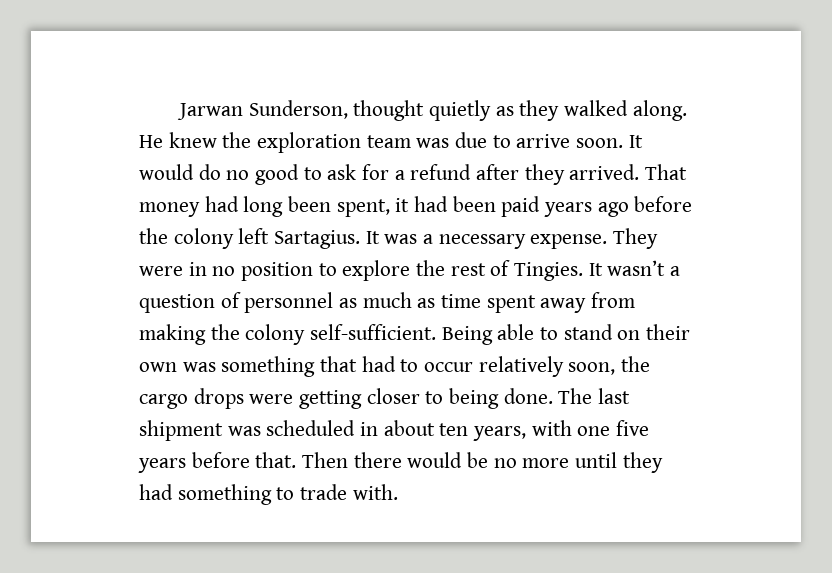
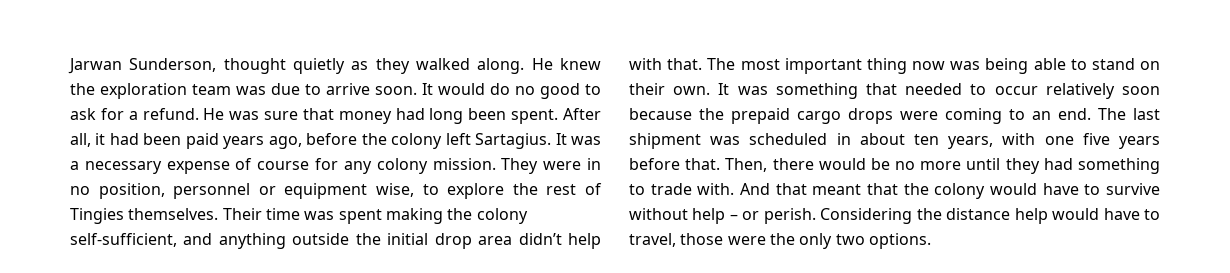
- It would do no good to ask for a refund after they arrived. That money had long been spent, it had been paid years ago before the colony left Sartagius.
+ It would do no good to ask for a refund. He was sure that money had long been spent. After all, it had been paid years ago, before the colony left Sartagius.
- It was a necessary expense. They were in no position to explore the rest of Tingies. It wasn’t a question of personnel as much as time spent away from making the colony self-sufficient. Being able to stand on their own was something that had to occur relatively soon, the cargo drops were getting closer to being done.
+ It was a necessary expense of course for any colony mission. They were in no position, personnel or equipment wise, to explore the rest of Tingies themselves. Their time was spent making the colony self-sufficient, and anything outside the initial drop area didn’t help with that. The most important thing now was being able to stand on their own. It was something that needed to occur relatively soon because the prepaid cargo drops were coming to an end.
- Then there would be no more until they had something to trade with.
+ Then, there would be no more until they had something to trade with.
+ And that meant that the colony would have to survive without help – or perish. Considering the distance help would have to travel, those were the only two options.

